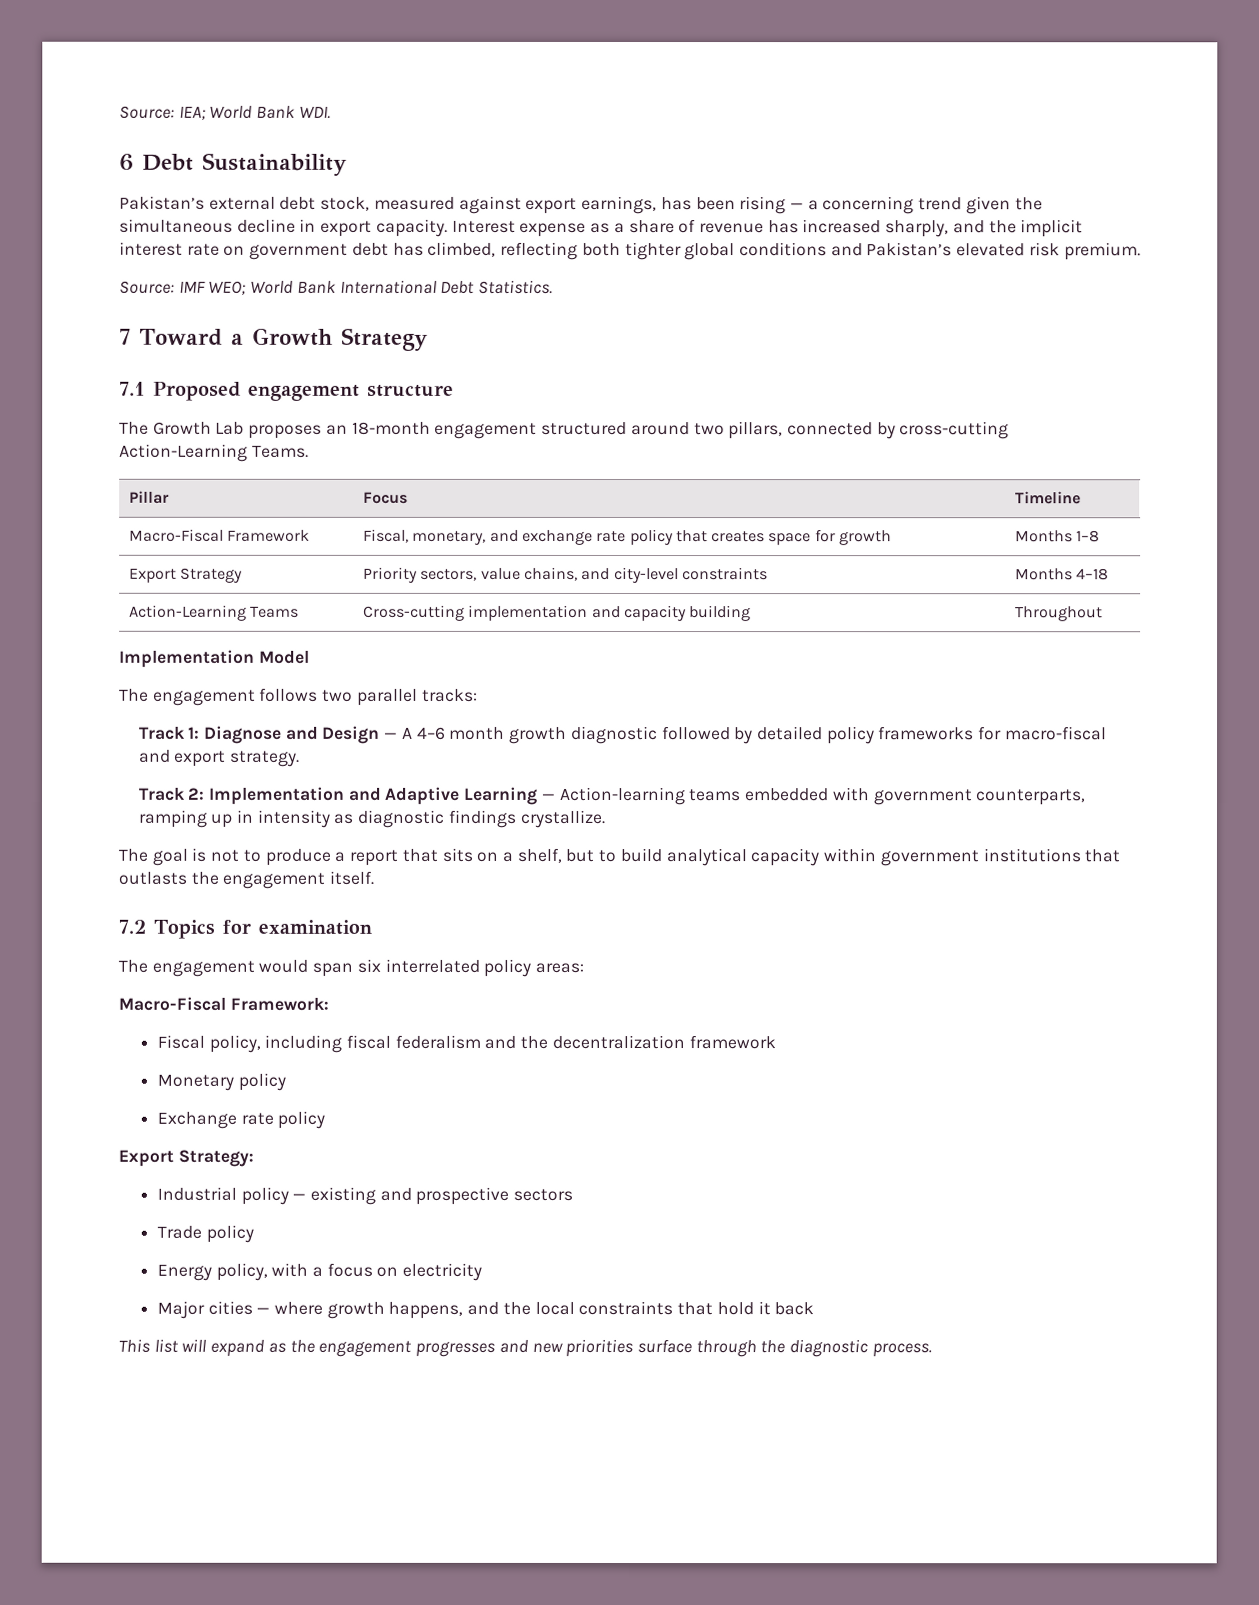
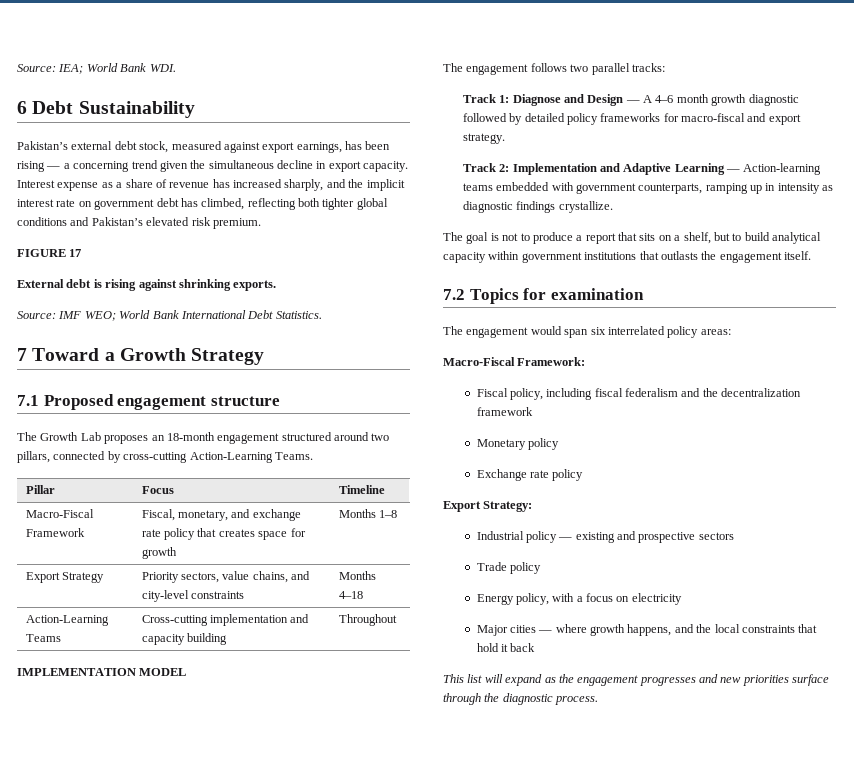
+ FIGURE 17
+ External debt is rising against shrinking exports.
- Implementation Model
+ IMPLEMENTATION MODEL

